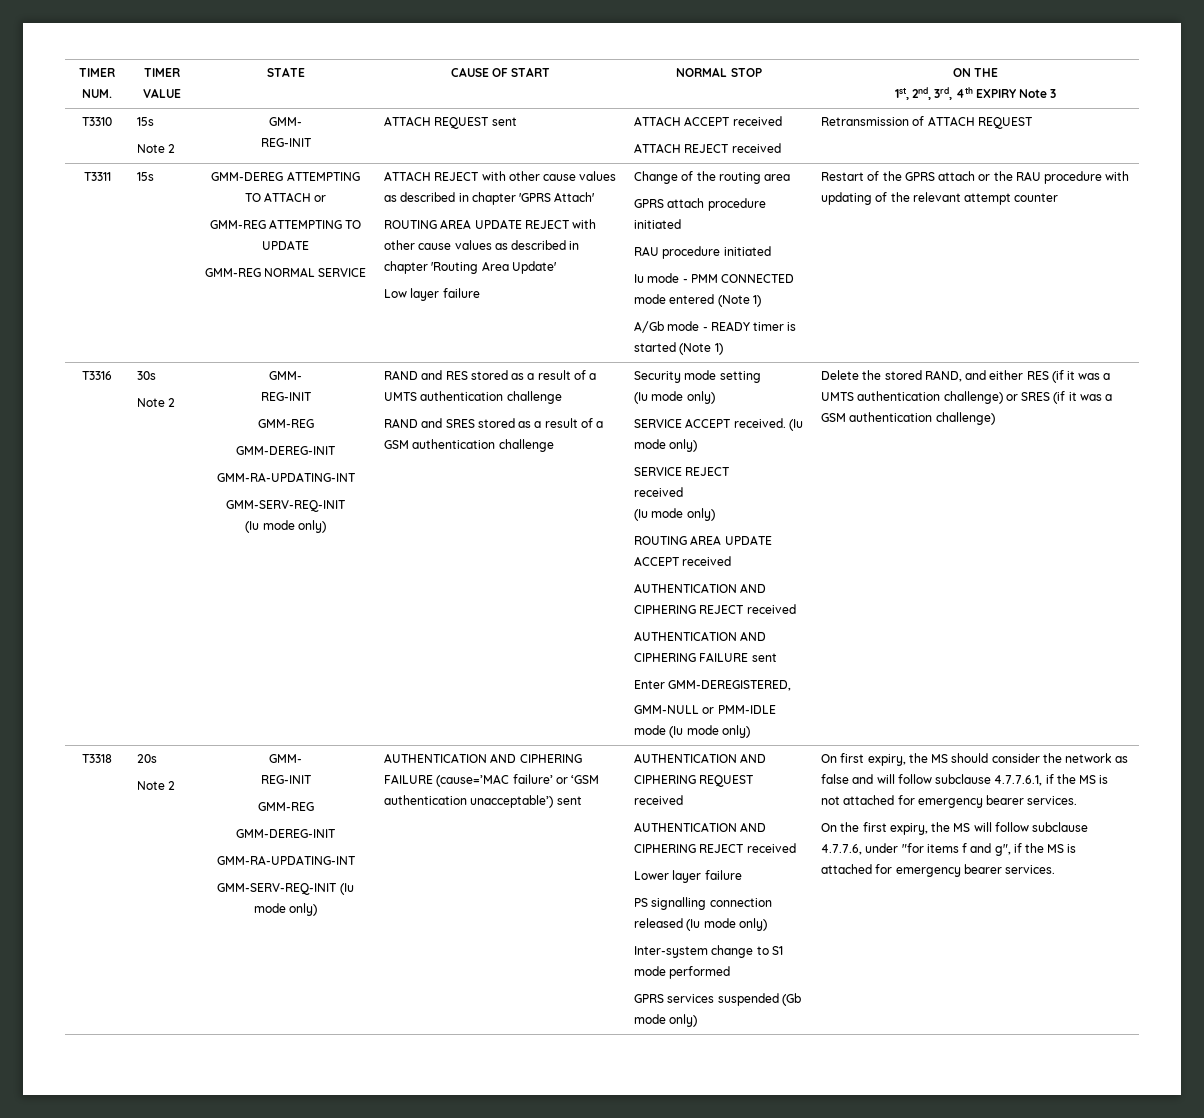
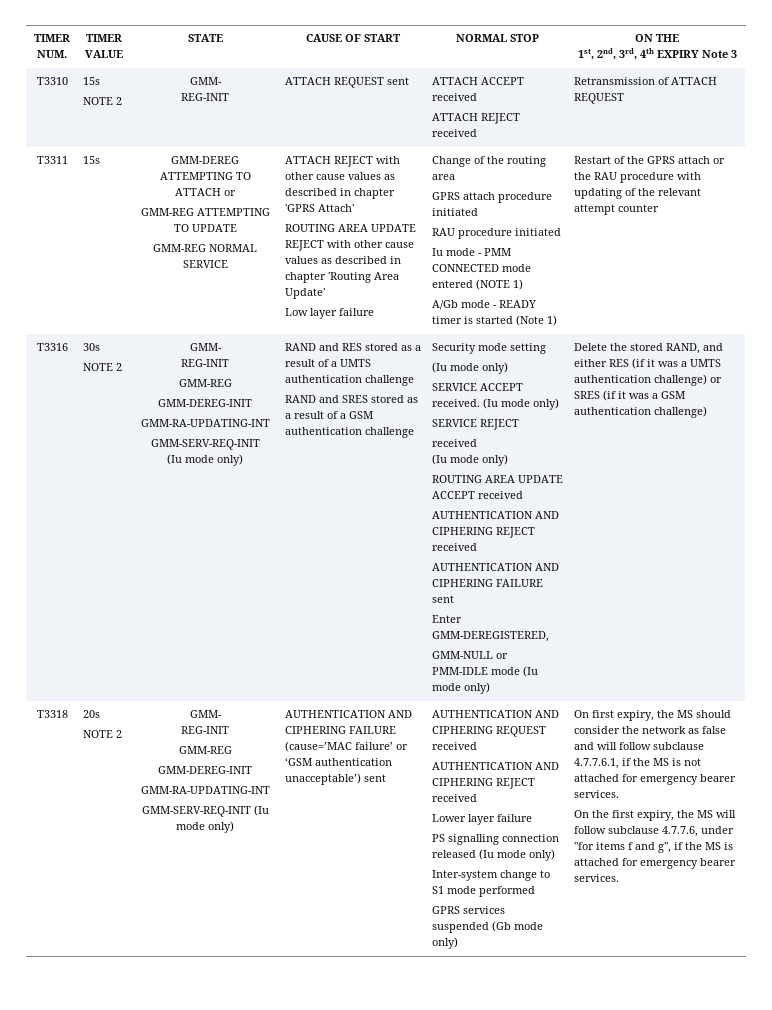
  T3310 | 15s
- Note 2 | GMM-
+ NOTE 2 | GMM-
- Iu mode - PMM CONNECTED mode entered (Note 1)
+ Iu mode - PMM CONNECTED mode entered (NOTE 1)
  30s
- Note 2
+ NOTE 2
  20s
- Note 2
+ NOTE 2

